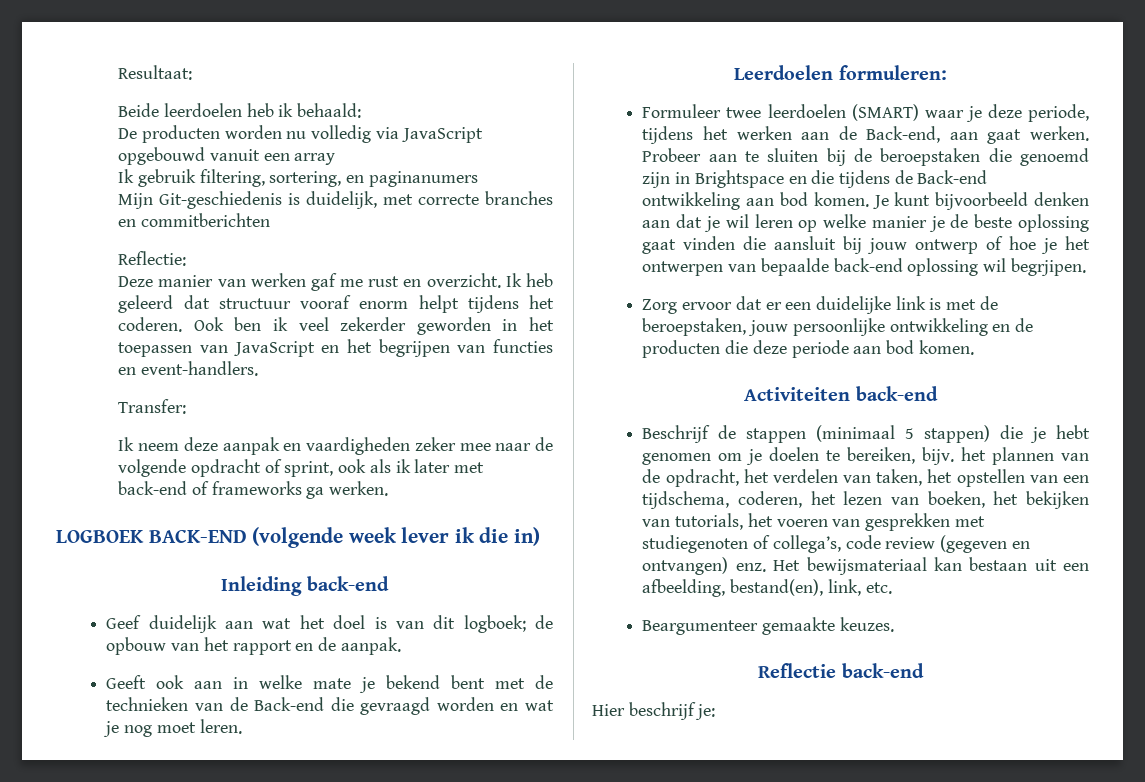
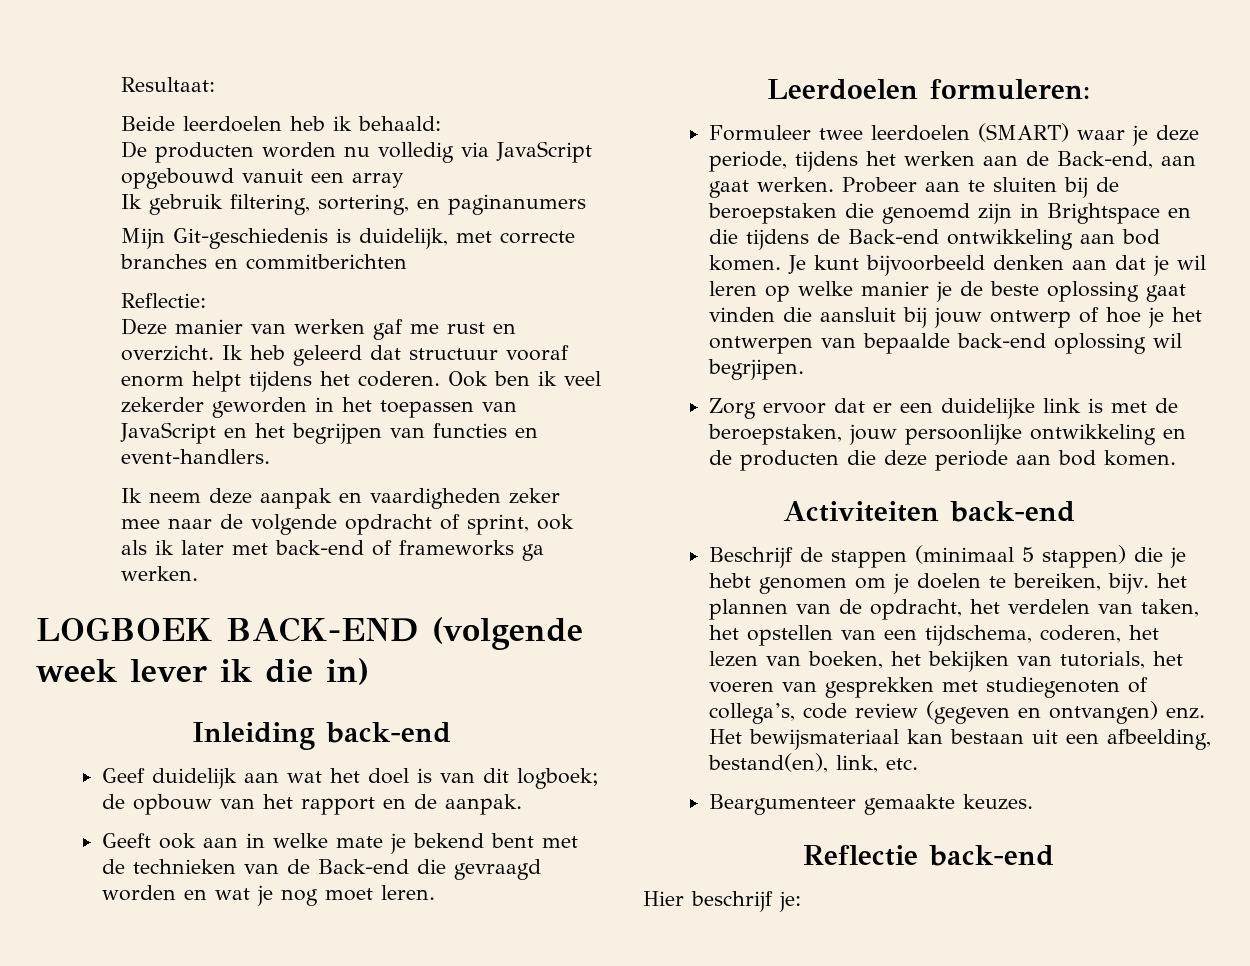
- Transfer:

